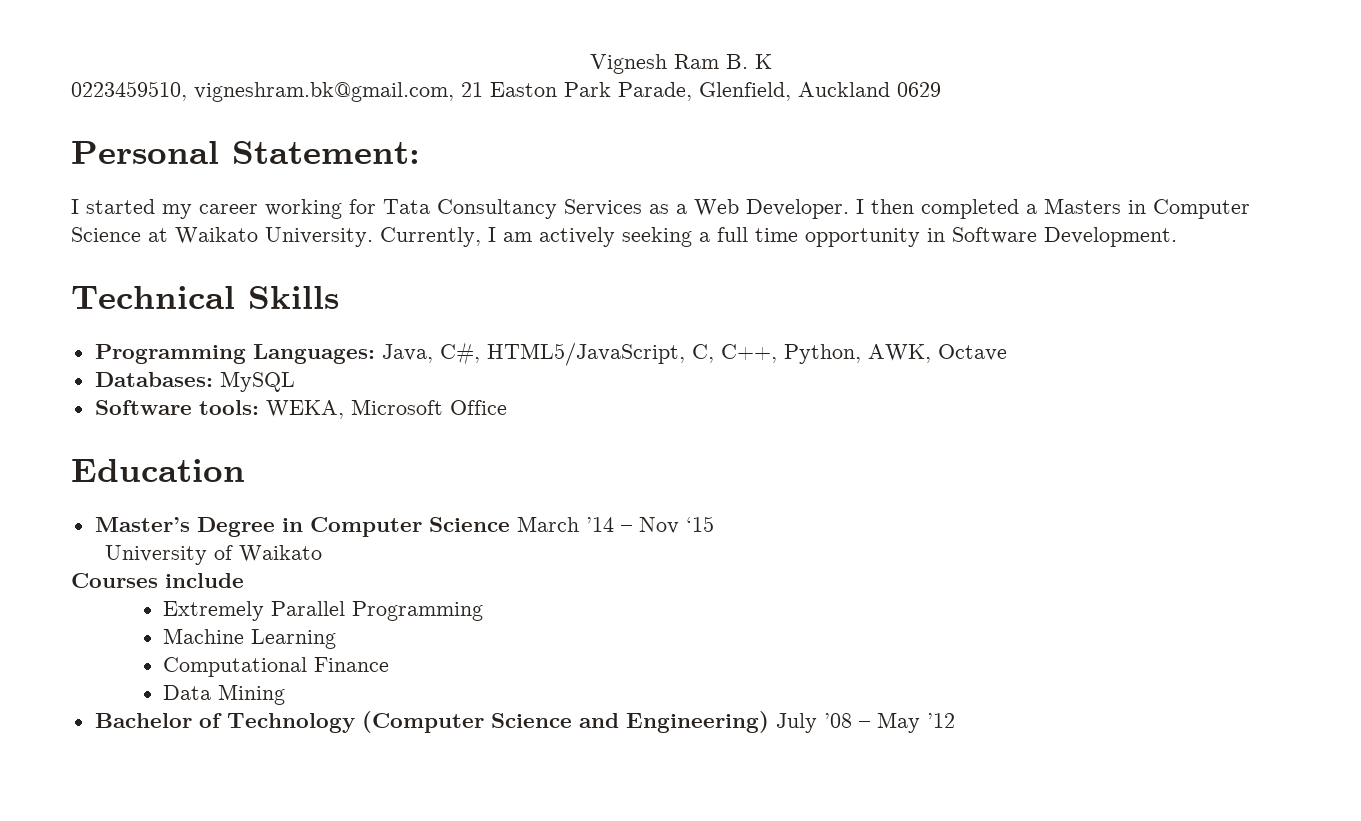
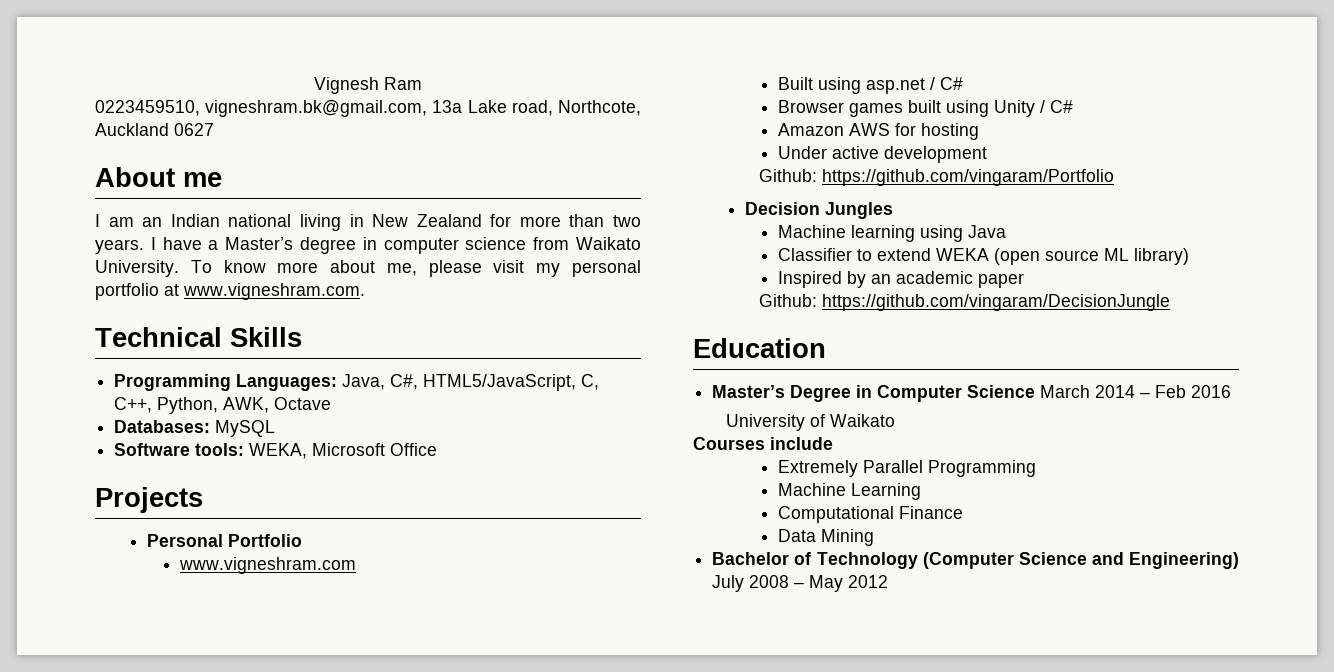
- Vignesh Ram B. K
+ Vignesh Ram
- 0223459510, vigneshram.bk@gmail.com, 21 Easton Park Parade, Glenfield, Auckland 0629
- Personal Statement:
- I started my career working for Tata Consultancy Services as a Web Developer. I then completed a Masters in Computer Science at Waikato University. Currently, I am actively seeking a full time opportunity in Software Development.
+ 0223459510, vigneshram.bk@gmail.com, 13a Lake road, Northcote, Auckland 0627
+ About me
+ I am an Indian national living in New Zealand for more than two years. I have a Master’s degree in computer science from Waikato University. To know more about me, please visit my personal portfolio at www.vigneshram.com.
+ Projects
+ Personal Portfolio
+ www.vigneshram.com
+ Built using asp.net / C#
+ Browser games built using Unity / C#
+ Amazon AWS for hosting
+ Under active development
+ Github: https://github.com/vingaram/Portfolio
+ Decision Jungles
+ Machine learning using Java
+ Classifier to extend WEKA (open source ML library)
+ Inspired by an academic paper
+ Github: https://github.com/vingaram/DecisionJungle
- Master’s Degree in Computer Science March ’14 – Nov ‘15
+ Master’s Degree in Computer Science March 2014 – Feb 2016
- Bachelor of Technology (Computer Science and Engineering) July ’08 – May ’12
+ Bachelor of Technology (Computer Science and Engineering) July 2008 – May 2012

